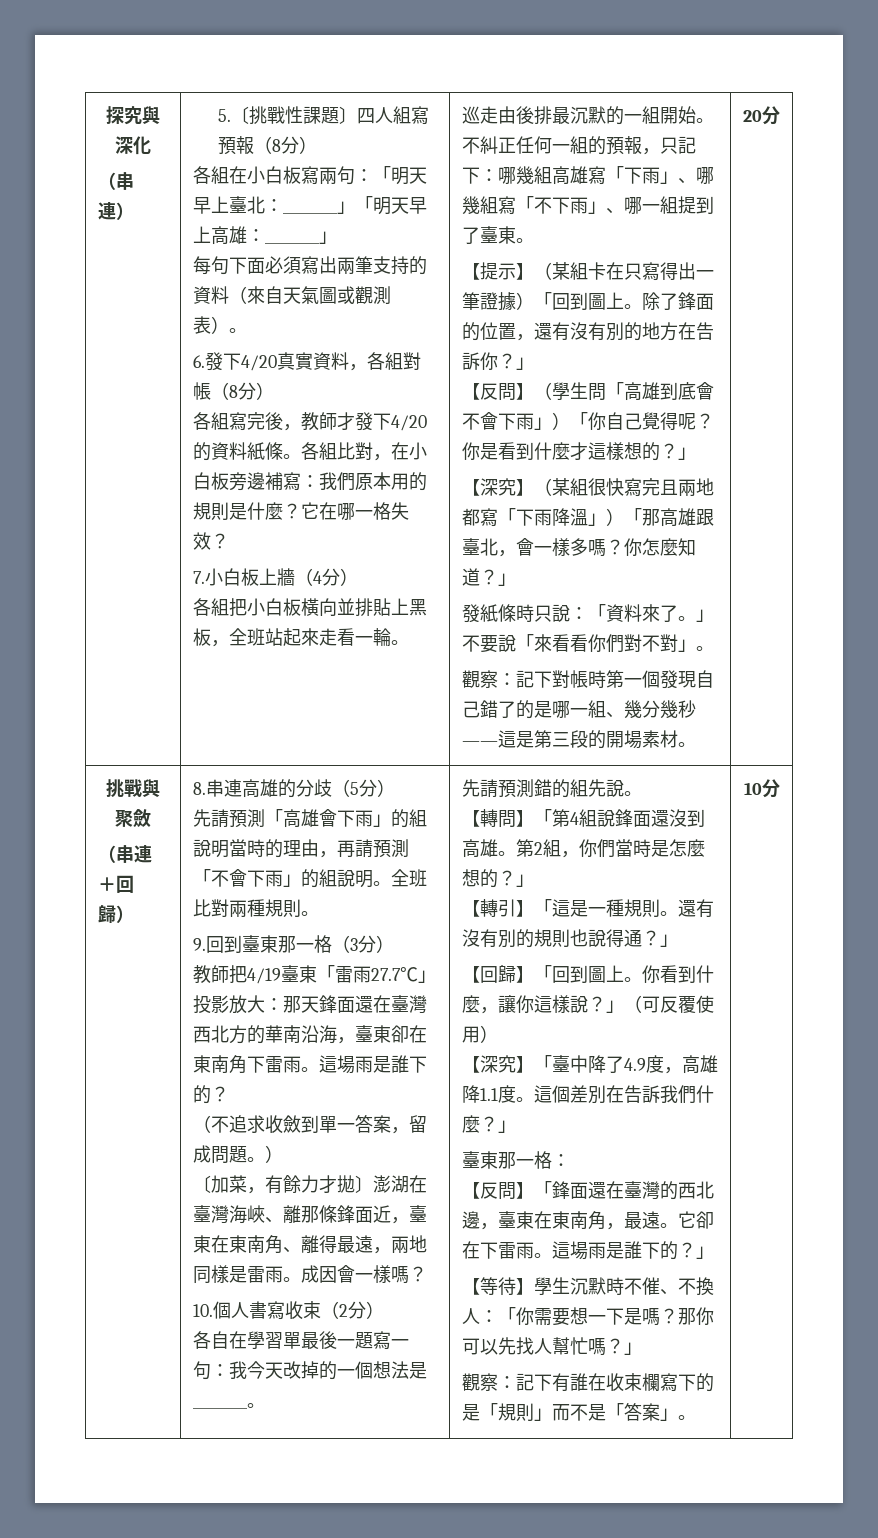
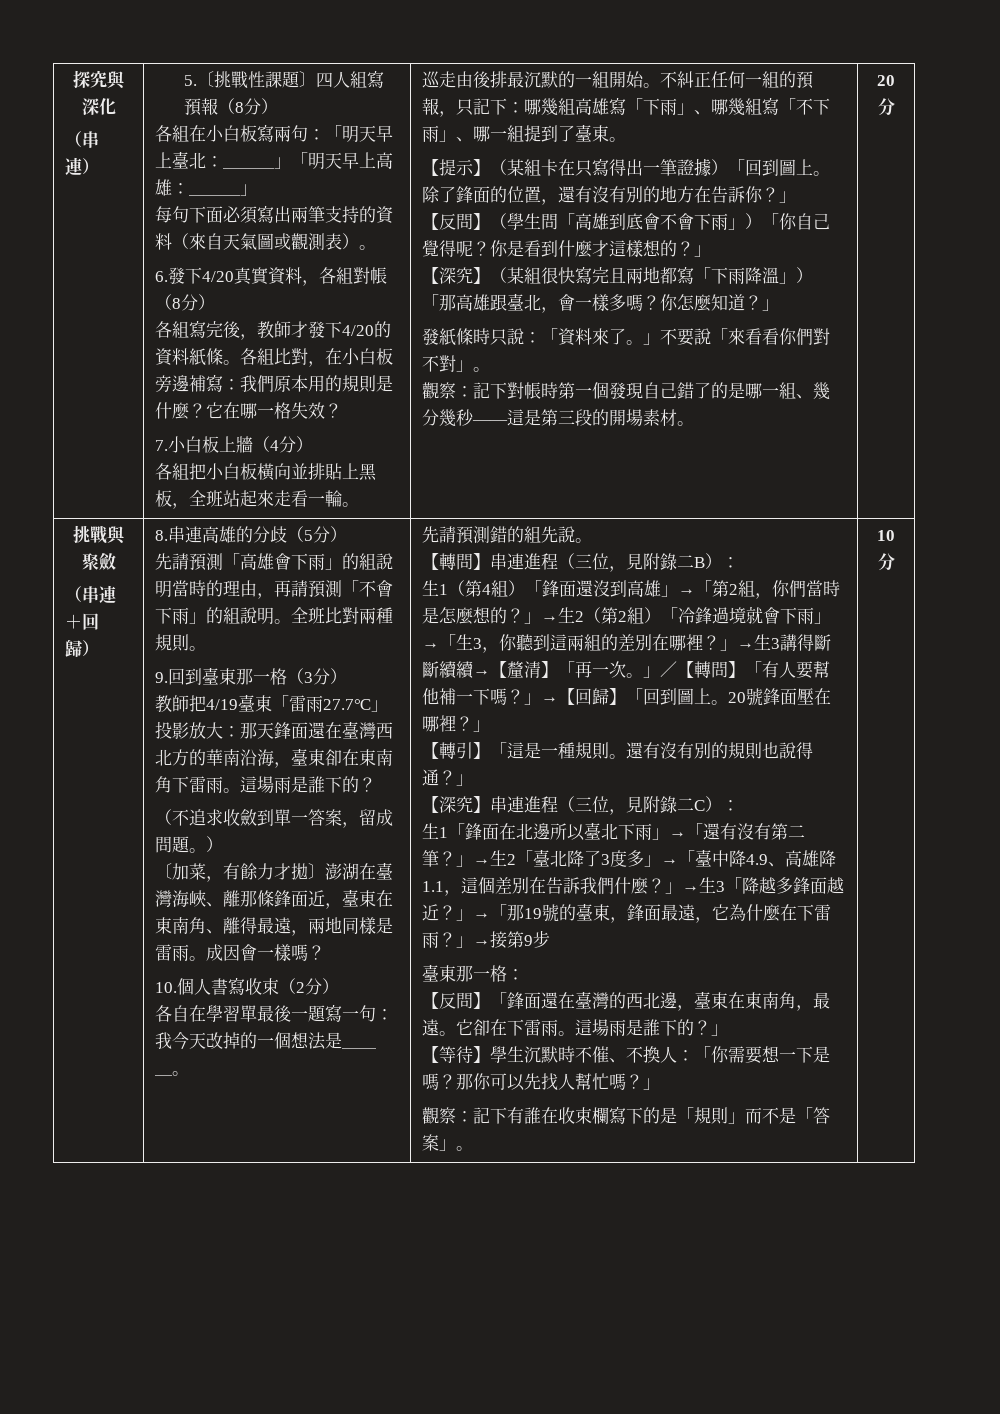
- 【轉問】「第4組說鋒面還沒到高雄。第2組，你們當時是怎麼想的？」
+ 【轉問】串連進程（三位，見附錄二B）：
+ 生1（第4組）「鋒面還沒到高雄」→「第2組，你們當時是怎麼想的？」→生2（第2組）「冷鋒過境就會下雨」→「生3，你聽到這兩組的差別在哪裡？」→生3講得斷斷續續→【釐清】「再一次。」／【轉問】「有人要幫他補一下嗎？」→【回歸】「回到圖上。20號鋒面壓在哪裡？」
- 【回歸】「回到圖上。你看到什麼，讓你這樣說？」（可反覆使用）
- 【深究】「臺中降了4.9度，高雄降1.1度。這個差別在告訴我們什麼？」
+ 【深究】串連進程（三位，見附錄二C）：
+ 生1「鋒面在北邊所以臺北下雨」→「還有沒有第二筆？」→生2「臺北降了3度多」→「臺中降4.9、高雄降1.1，這個差別在告訴我們什麼？」→生3「降越多鋒面越近？」→「那19號的臺東，鋒面最遠，它為什麼在下雷雨？」→接第9步

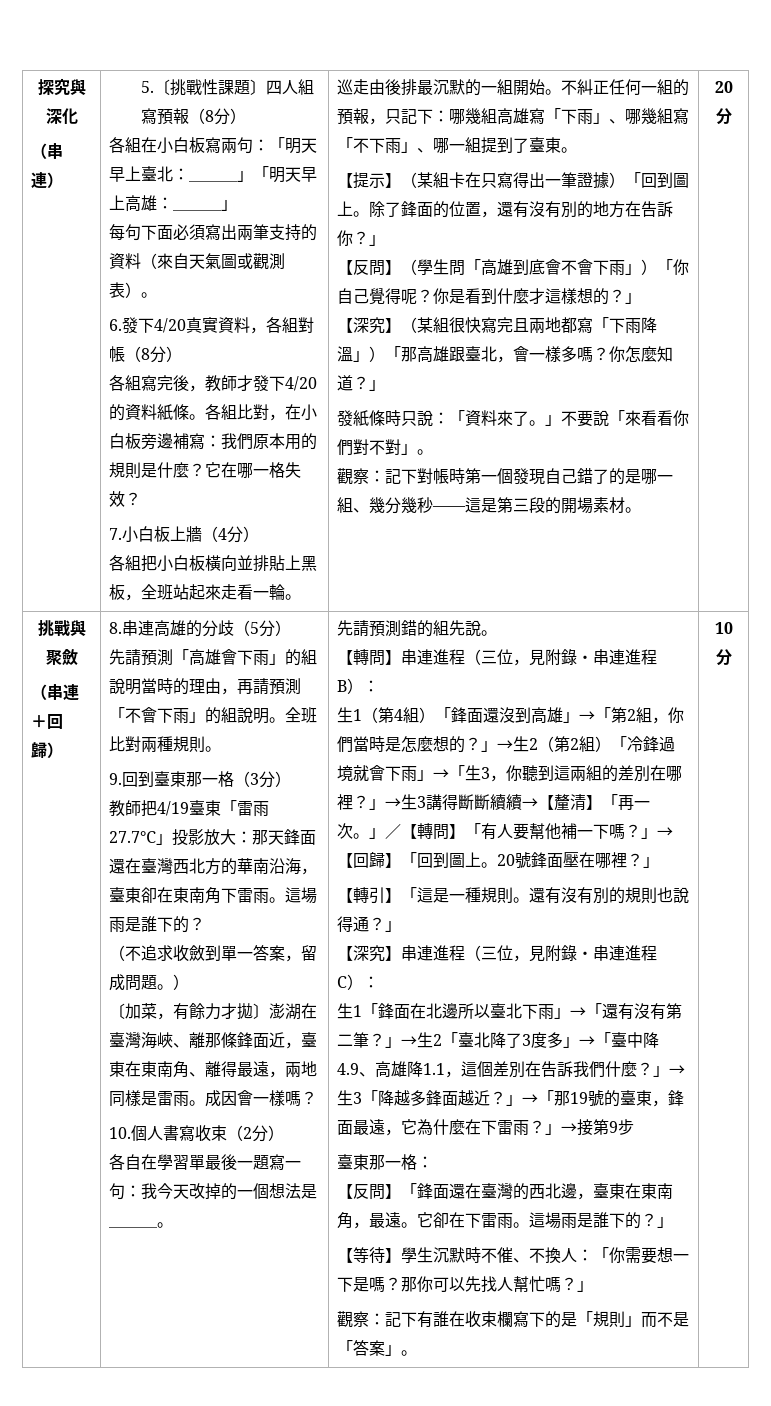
- 【轉問】串連進程（三位，見附錄二B）：
+ 【轉問】串連進程（三位，見附錄・串連進程B）：
- 【深究】串連進程（三位，見附錄二C）：
+ 【深究】串連進程（三位，見附錄・串連進程C）：

